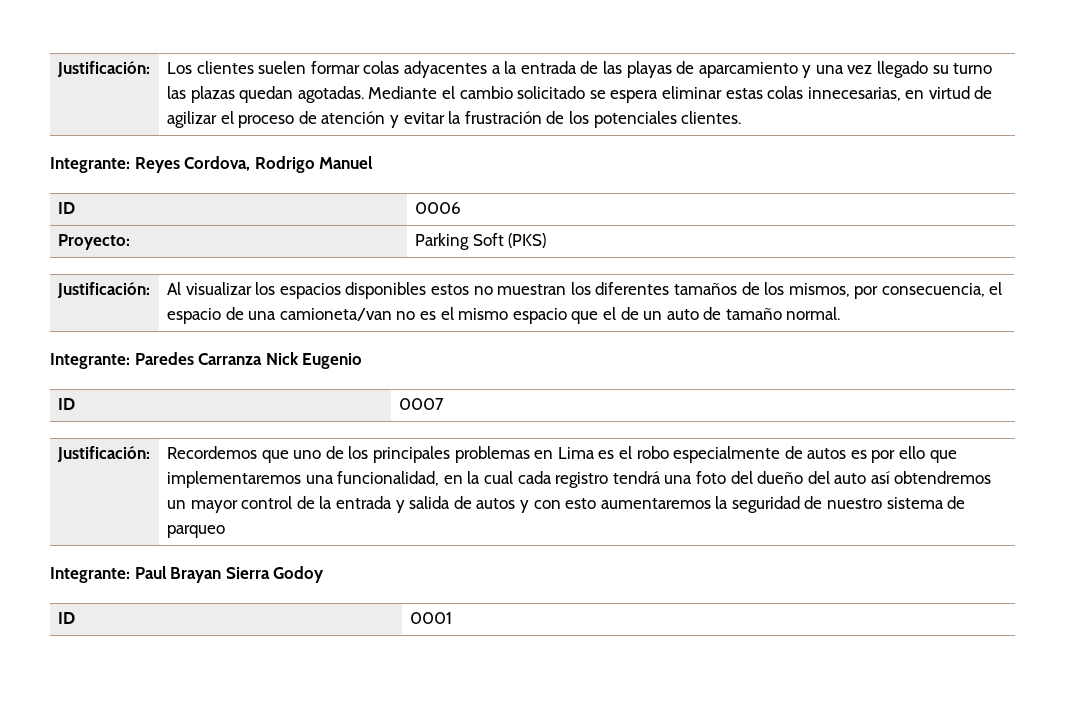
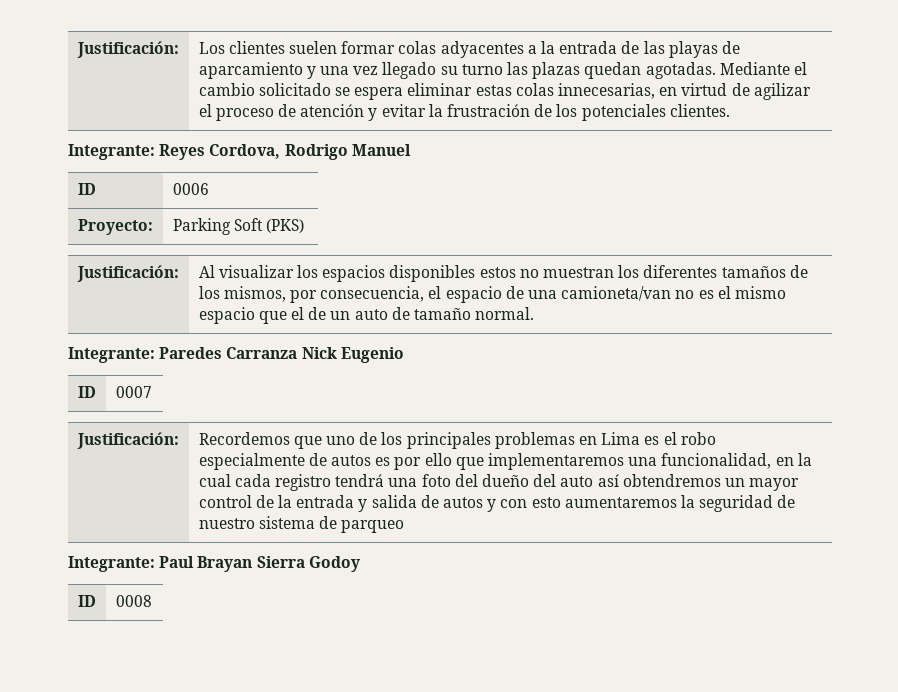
- ID | 0001
+ ID | 0008

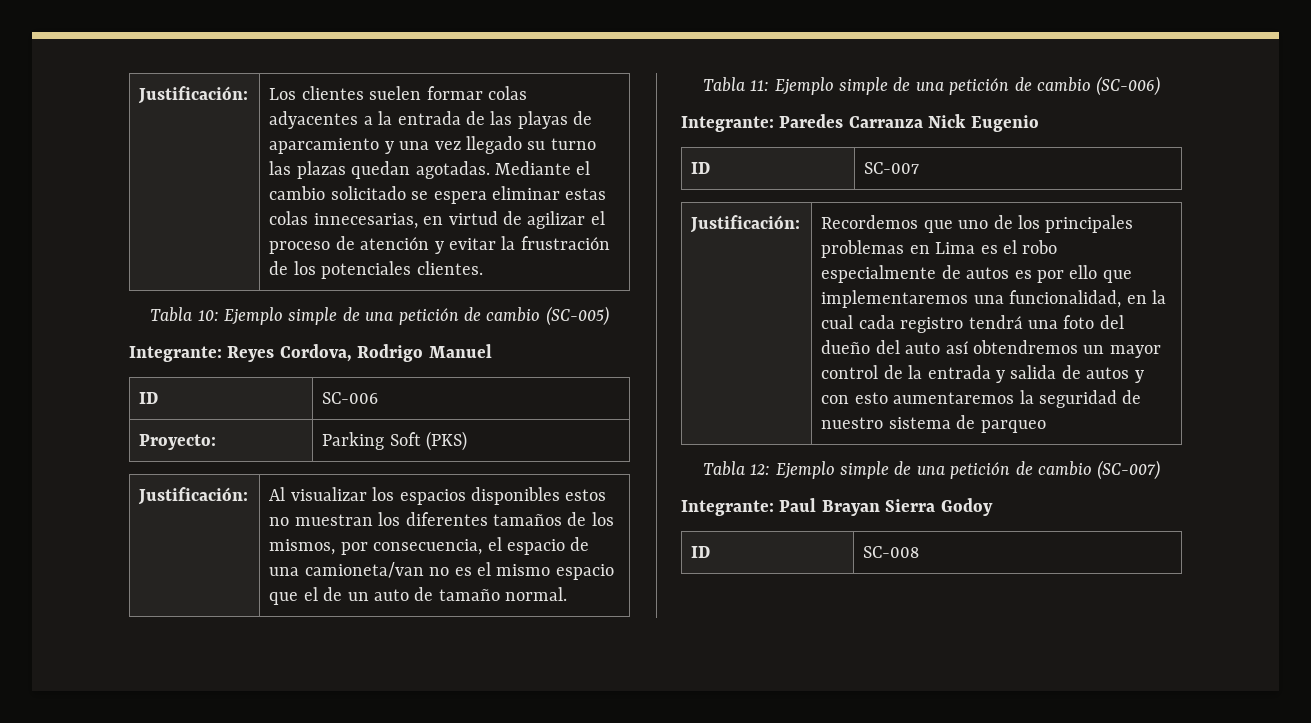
+ Tabla 10: Ejemplo simple de una petición de cambio (SC-005)
- ID | 0006
+ ID | SC-006
+ Tabla 11: Ejemplo simple de una petición de cambio (SC-006)
- ID | 0007
+ ID | SC-007
+ Tabla 12: Ejemplo simple de una petición de cambio (SC-007)
- ID | 0008
+ ID | SC-008

